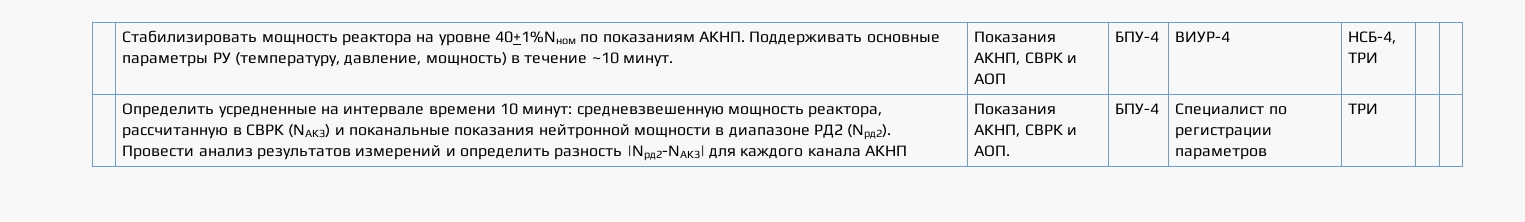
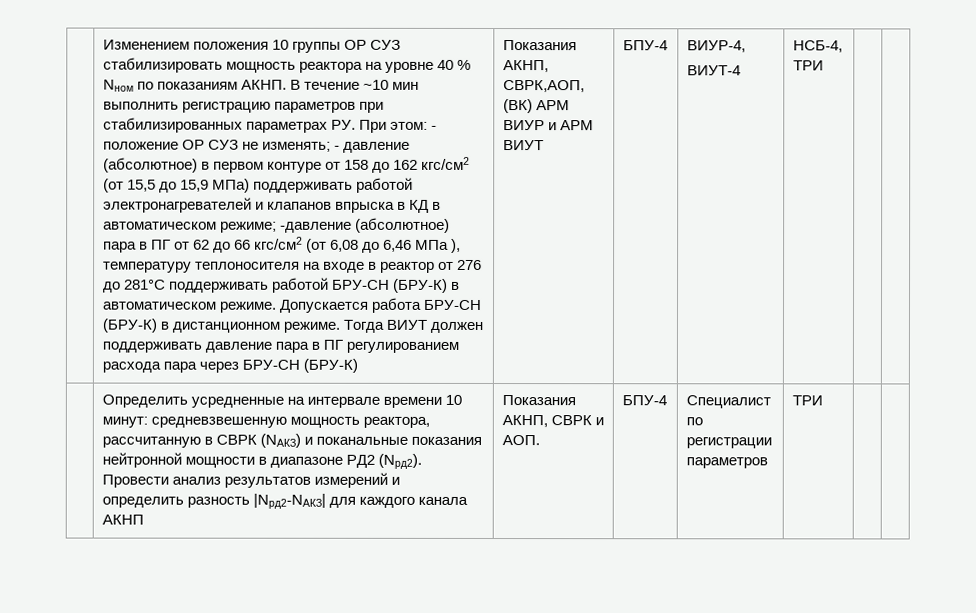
- Стабилизировать мощность реактора на уровне 40+1%Nном по показаниям АКНП. Поддерживать основные параметры РУ (температуру, давление, мощность) в течение ~10 минут. | Показания АКНП, СВРК и АОП | БПУ-4 | ВИУР-4
+ Изменением положения 10 группы ОР СУЗ стабилизировать мощность реактора на уровне 40 % Nном по показаниям АКНП. В течение ~10 мин выполнить регистрацию параметров при стабилизированных параметрах РУ. При этом: - положение ОР СУЗ не изменять; - давление (абсолютное) в первом контуре от 158 до 162 кгс/см2 (от 15,5 до 15,9 МПа) поддерживать работой электронагревателей и клапанов впрыска в КД в автоматическом режиме; -давление (абсолютное) пара в ПГ от 62 до 66 кгс/см2 (от 6,08 до 6,46 МПа ), температуру теплоносителя на входе в реактор от 276 до 281°С поддерживать работой БРУ-СН (БРУ-К) в автоматическом режиме. Допускается работа БРУ-СН (БРУ-К) в дистанционном режиме. Тогда ВИУТ должен поддерживать давление пара в ПГ регулированием расхода пара через БРУ-СН (БРУ-К) | Показания АКНП, СВРК,АОП, (ВК) АРМ ВИУР и АРМ ВИУТ | БПУ-4 | ВИУР-4,
+ ВИУТ-4

